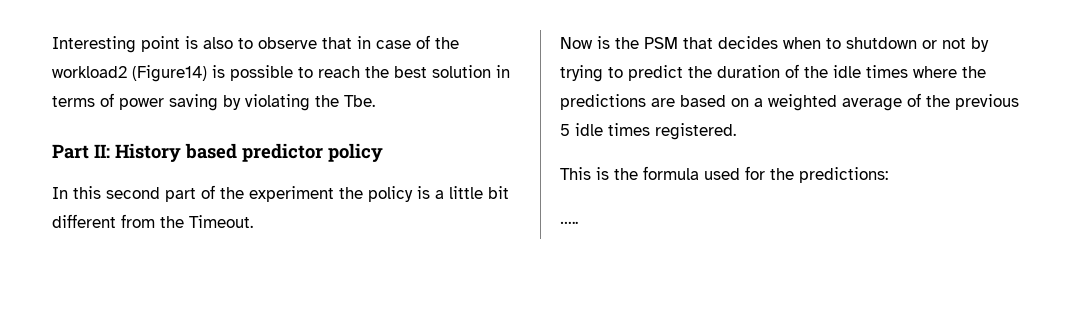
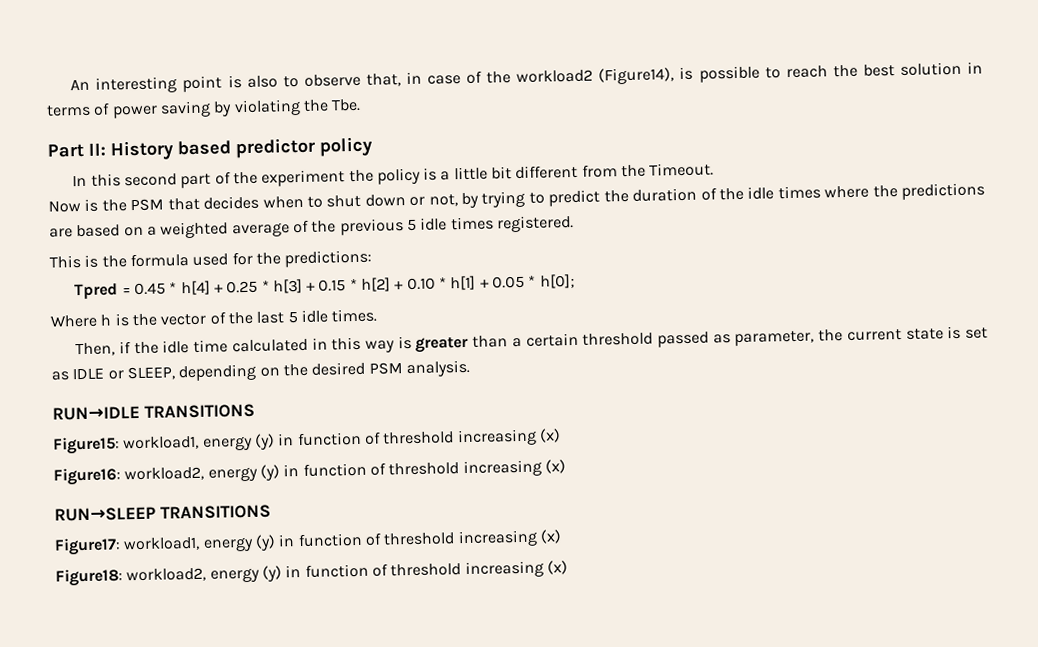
- Interesting point is also to observe that in case of the workload2 (Figure14) is possible to reach the best solution in terms of power saving by violating the Tbe.
+ An interesting point is also to observe that, in case of the workload2 (Figure14), is possible to reach the best solution in terms of power saving by violating the Tbe.
- Now is the PSM that decides when to shutdown or not by trying to predict the duration of the idle times where the predictions are based on a weighted average of the previous 5 idle times registered.
+ Now is the PSM that decides when to shut down or not, by trying to predict the duration of the idle times where the predictions are based on a weighted average of the previous 5 idle times registered.
- …..
+ Tpred = 0.45 * h[4] + 0.25 * h[3] + 0.15 * h[2] + 0.10 * h[1] + 0.05 * h[0];
+ Where h is the vector of the last 5 idle times.
+ Then, if the idle time calculated in this way is greater than a certain threshold passed as parameter, the current state is set as IDLE or SLEEP, depending on the desired PSM analysis.
+ RUN→IDLE TRANSITIONS
+ Figure15: workload1, energy (y) in function of threshold increasing (x)
+ Figure16: workload2, energy (y) in function of threshold increasing (x)
+ RUN→SLEEP TRANSITIONS
+ Figure17: workload1, energy (y) in function of threshold increasing (x)
+ Figure18: workload2, energy (y) in function of threshold increasing (x)

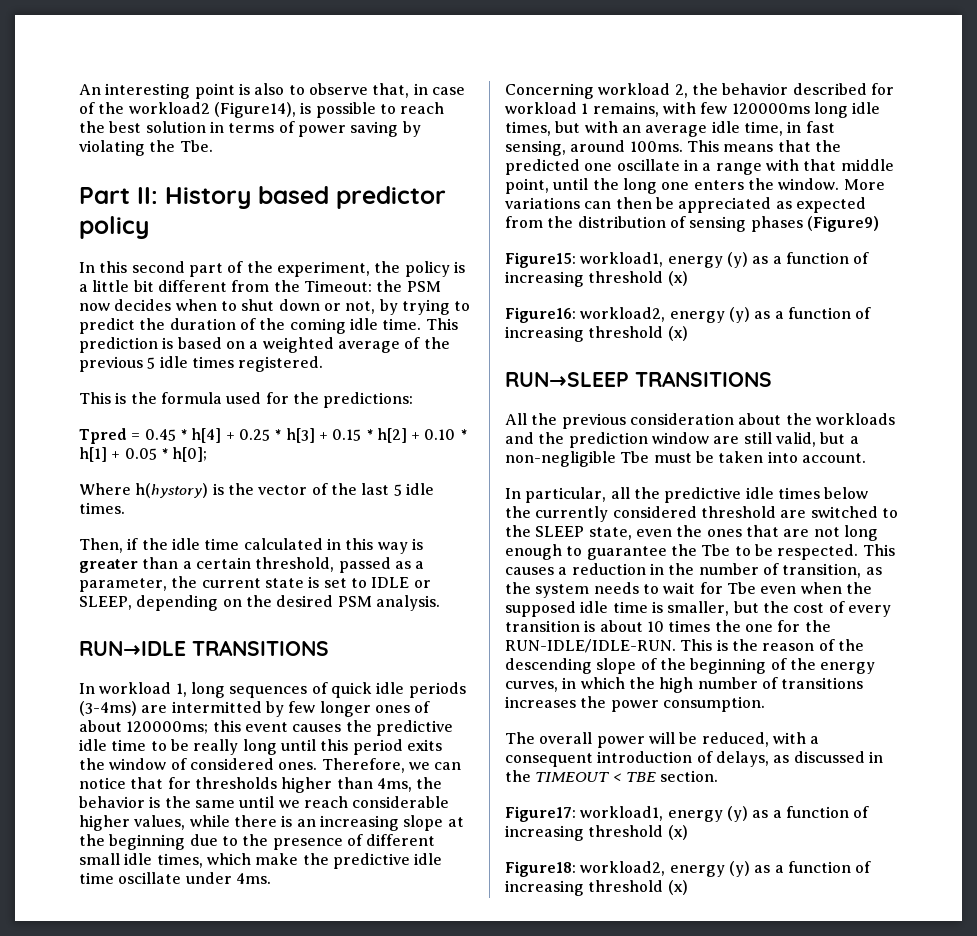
- In this second part of the experiment the policy is a little bit different from the Timeout.
- Now is the PSM that decides when to shut down or not, by trying to predict the duration of the idle times where the predictions are based on a weighted average of the previous 5 idle times registered.
+ In this second part of the experiment, the policy is a little bit different from the Timeout: the PSM now decides when to shut down or not, by trying to predict the duration of the coming idle time. This prediction is based on a weighted average of the previous 5 idle times registered.
- Where h is the vector of the last 5 idle times.
+ Where h(hystory) is the vector of the last 5 idle times.
- Then, if the idle time calculated in this way is greater than a certain threshold passed as parameter, the current state is set as IDLE or SLEEP, depending on the desired PSM analysis.
+ Then, if the idle time calculated in this way is greater than a certain threshold, passed as a parameter, the current state is set to IDLE or SLEEP, depending on the desired PSM analysis.
- Figure15: workload1, energy (y) in function of threshold increasing (x)
+ In workload 1, long sequences of quick idle periods (3-4ms) are intermitted by few longer ones of about 120000ms; this event causes the predictive idle time to be really long until this period exits the window of considered ones. Therefore, we can notice that for thresholds higher than 4ms, the behavior is the same until we reach considerable higher values, while there is an increasing slope at the beginning due to the presence of different small idle times, which make the predictive idle time oscillate under 4ms.
+ Concerning workload 2, the behavior described for workload 1 remains, with few 120000ms long idle times, but with an average idle time, in fast sensing, around 100ms. This means that the predicted one oscillate in a range with that middle point, until the long one enters the window. More variations can then be appreciated as expected from the distribution of sensing phases (Figure9)
+ Figure15: workload1, energy (y) as a function of increasing threshold (x)
- Figure16: workload2, energy (y) in function of threshold increasing (x)
+ Figure16: workload2, energy (y) as a function of increasing threshold (x)
  RUN→SLEEP TRANSITIONS
- Figure17: workload1, energy (y) in function of threshold increasing (x)
+ All the previous consideration about the workloads and the prediction window are still valid, but a non-negligible Tbe must be taken into account.
+ In particular, all the predictive idle times below the currently considered threshold are switched to the SLEEP state, even the ones that are not long enough to guarantee the Tbe to be respected. This causes a reduction in the number of transition, as the system needs to wait for Tbe even when the supposed idle time is smaller, but the cost of every transition is about 10 times the one for the RUN-IDLE/IDLE-RUN. This is the reason of the descending slope of the beginning of the energy curves, in which the high number of transitions increases the power consumption.
+ The overall power will be reduced, with a consequent introduction of delays, as discussed in the TIMEOUT < TBE section.
+ Figure17: workload1, energy (y) as a function of increasing threshold (x)
- Figure18: workload2, energy (y) in function of threshold increasing (x)
+ Figure18: workload2, energy (y) as a function of increasing threshold (x)

